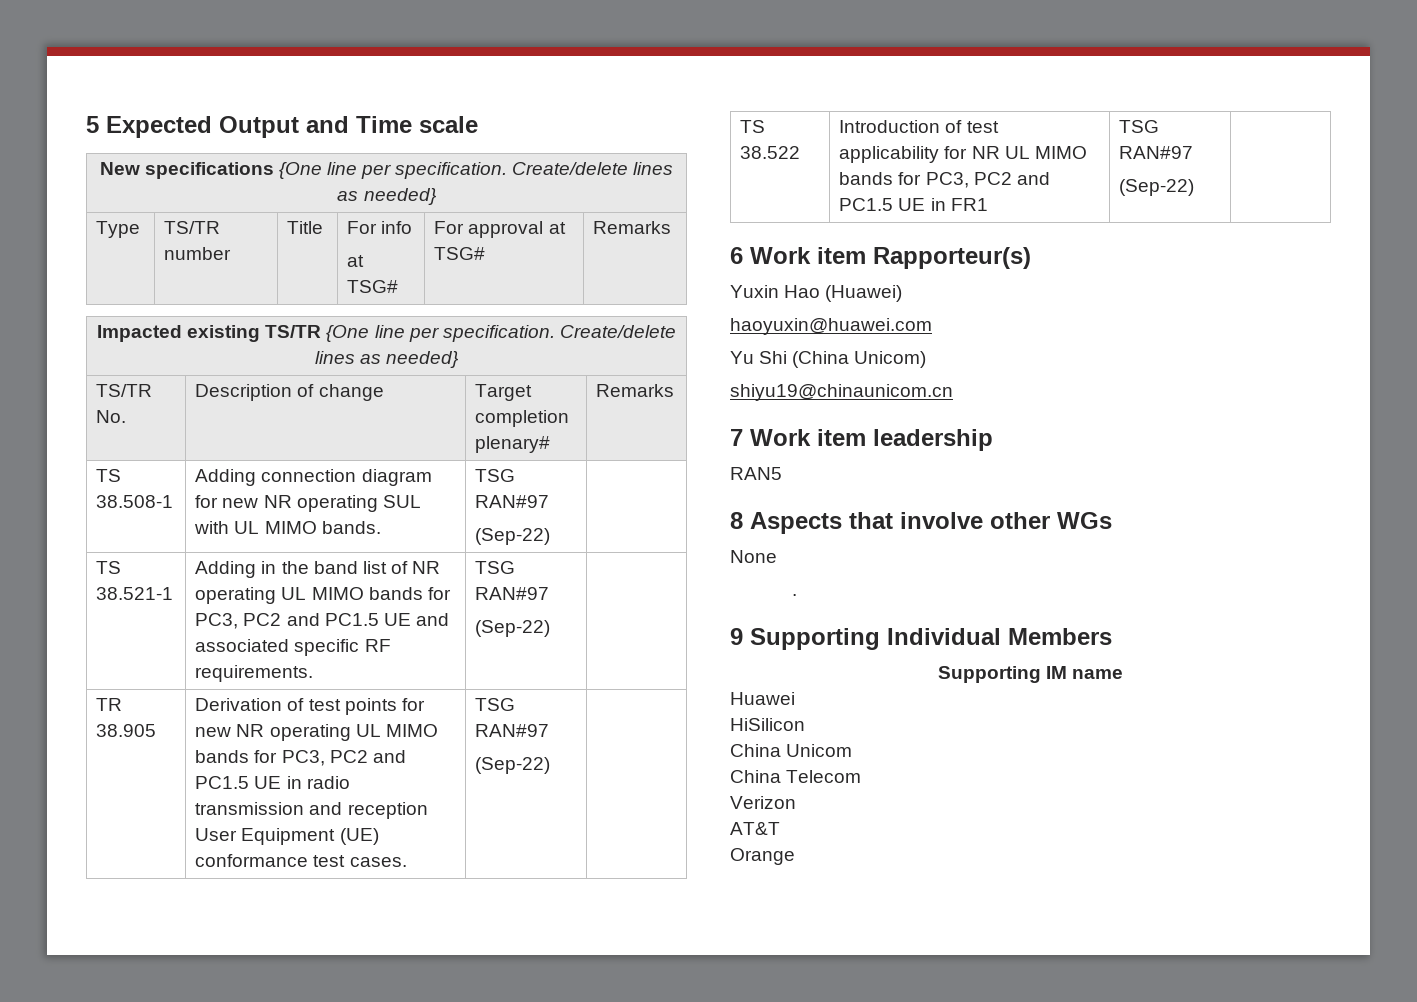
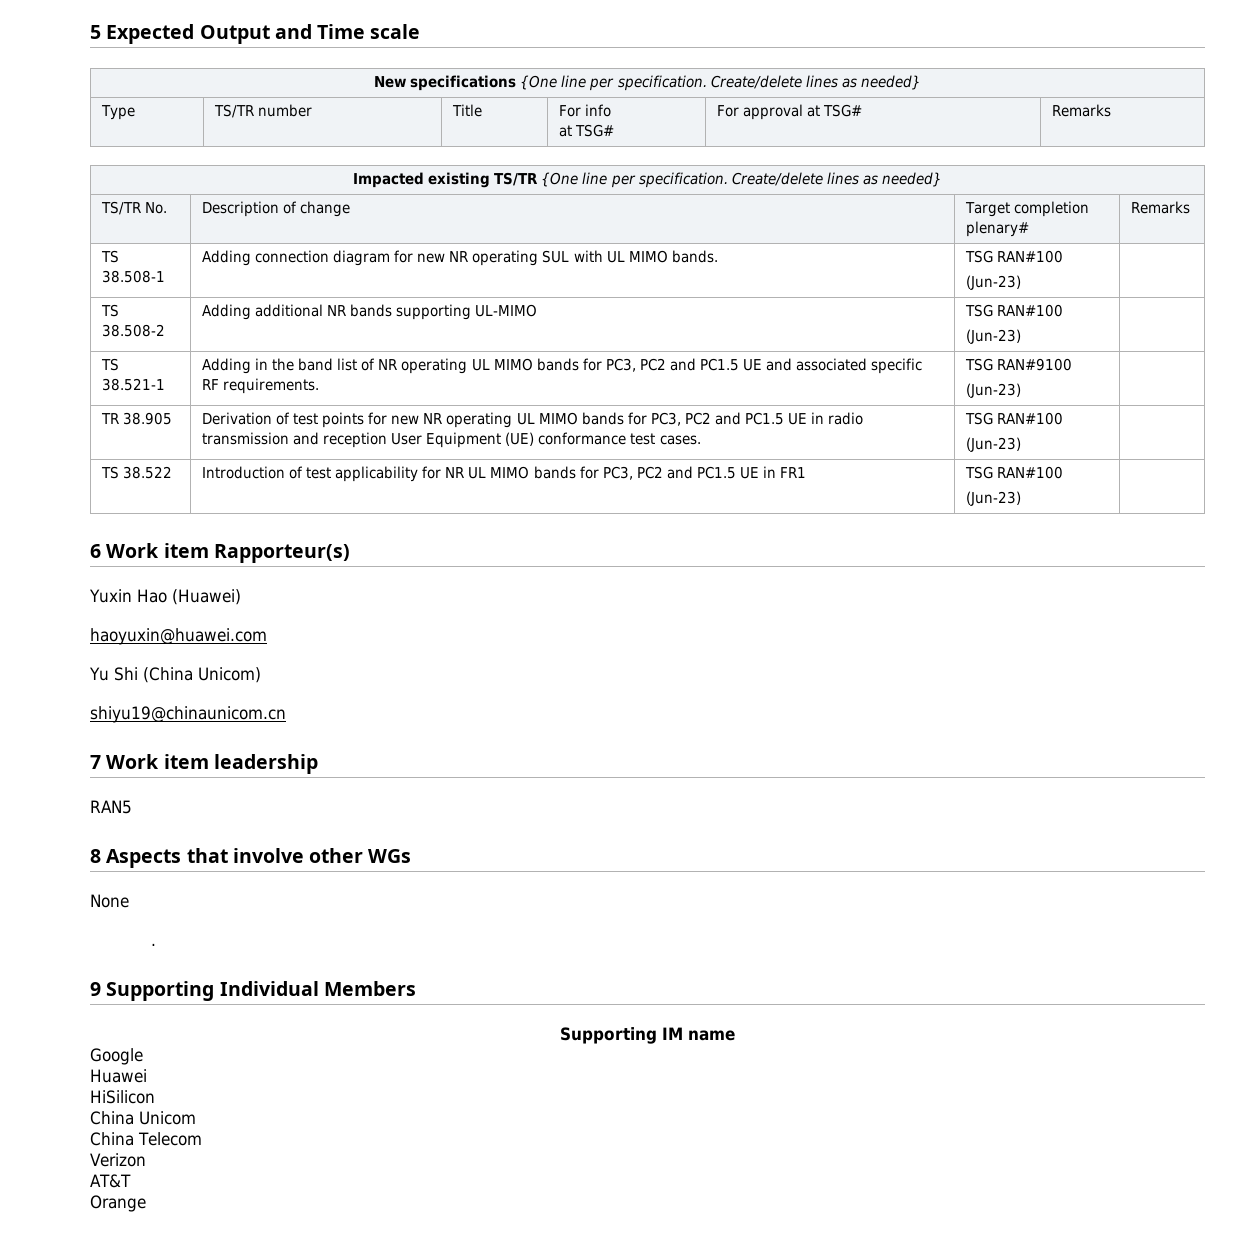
- TS 38.508-1 | Adding connection diagram for new NR operating SUL with UL MIMO bands. | TSG RAN#97
- (Sep-22) |
+ TS 38.508-1 | Adding connection diagram for new NR operating SUL with UL MIMO bands. | TSG RAN#100
+ (Jun-23) |
+ TS 38.508-2 | Adding additional NR bands supporting UL-MIMO | TSG RAN#100
+ (Jun-23) |
- TS 38.521-1 | Adding in the band list of NR operating UL MIMO bands for PC3, PC2 and PC1.5 UE and associated specific RF requirements. | TSG RAN#97
- (Sep-22) |
+ TS 38.521-1 | Adding in the band list of NR operating UL MIMO bands for PC3, PC2 and PC1.5 UE and associated specific RF requirements. | TSG RAN#9100
+ (Jun-23) |
- TR 38.905 | Derivation of test points for new NR operating UL MIMO bands for PC3, PC2 and PC1.5 UE in radio transmission and reception User Equipment (UE) conformance test cases. | TSG RAN#97
- (Sep-22) |
+ TR 38.905 | Derivation of test points for new NR operating UL MIMO bands for PC3, PC2 and PC1.5 UE in radio transmission and reception User Equipment (UE) conformance test cases. | TSG RAN#100
+ (Jun-23) |
- TS 38.522 | Introduction of test applicability for NR UL MIMO bands for PC3, PC2 and PC1.5 UE in FR1 | TSG RAN#97
- (Sep-22) |
+ TS 38.522 | Introduction of test applicability for NR UL MIMO bands for PC3, PC2 and PC1.5 UE in FR1 | TSG RAN#100
+ (Jun-23) |
+ Google

